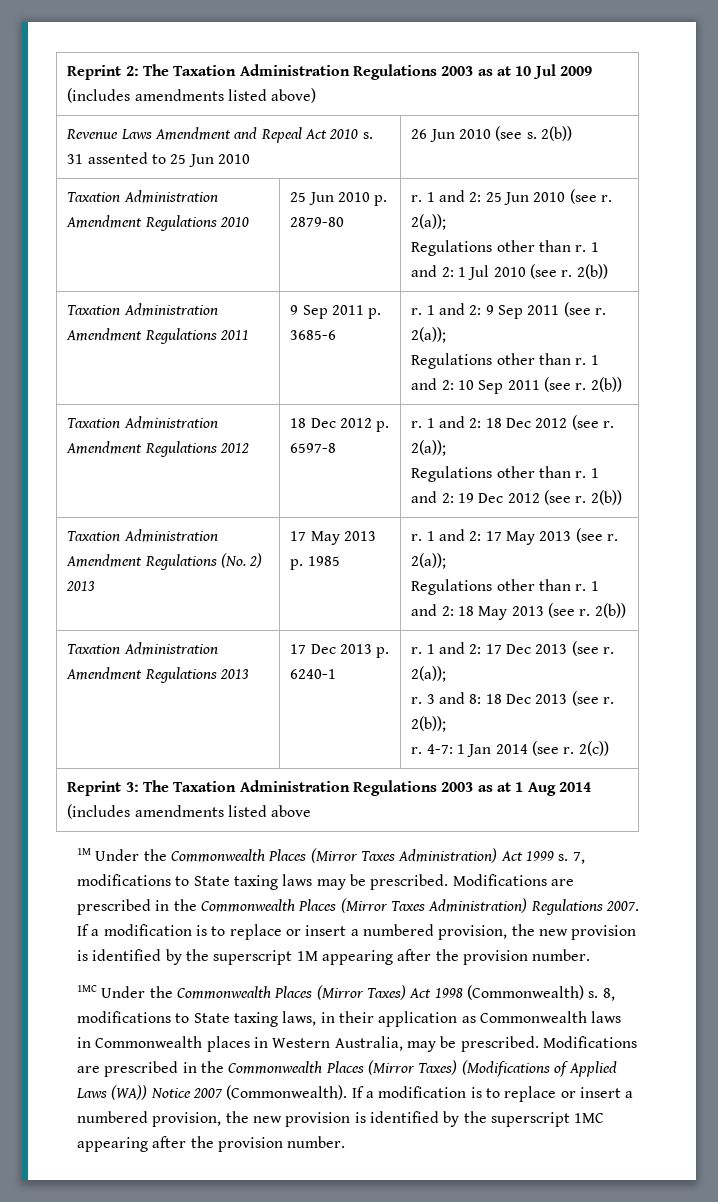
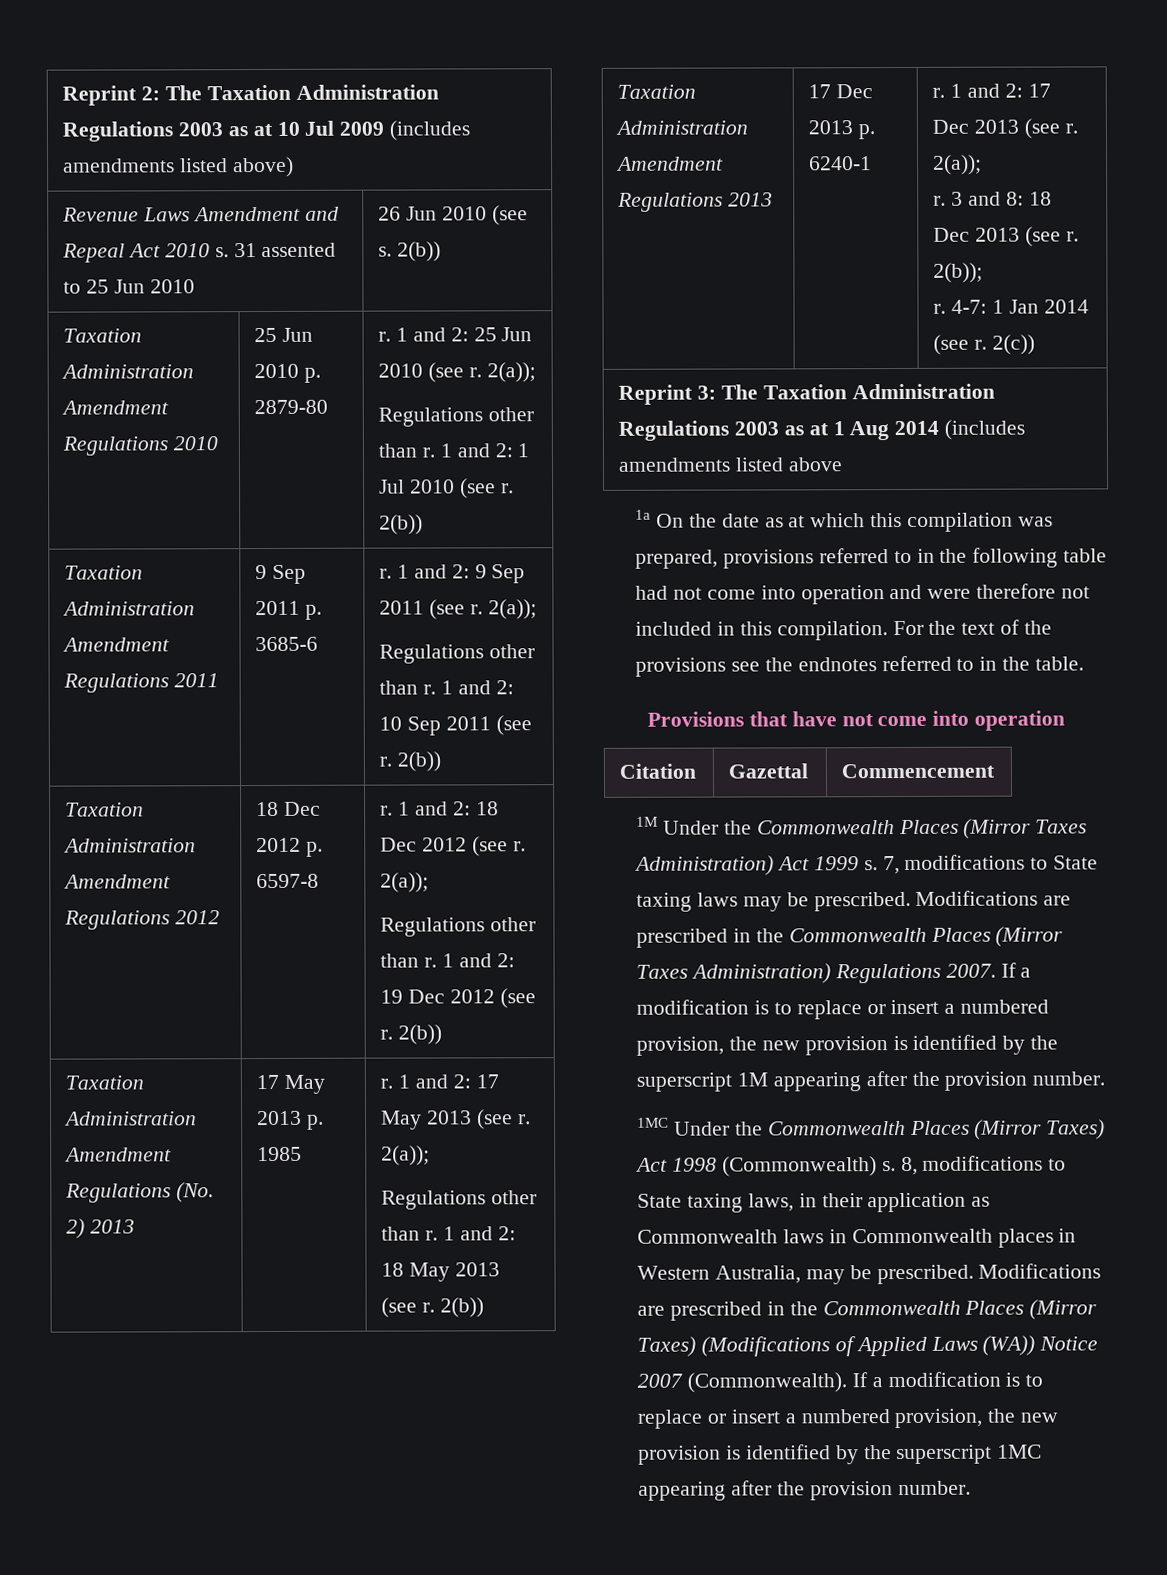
+ 1a On the date as at which this compilation was prepared, provisions referred to in the following table had not come into operation and were therefore not included in this compilation. For the text of the provisions see the endnotes referred to in the table.
+ Provisions that have not come into operation
+ Citation | Gazettal | Commencement

